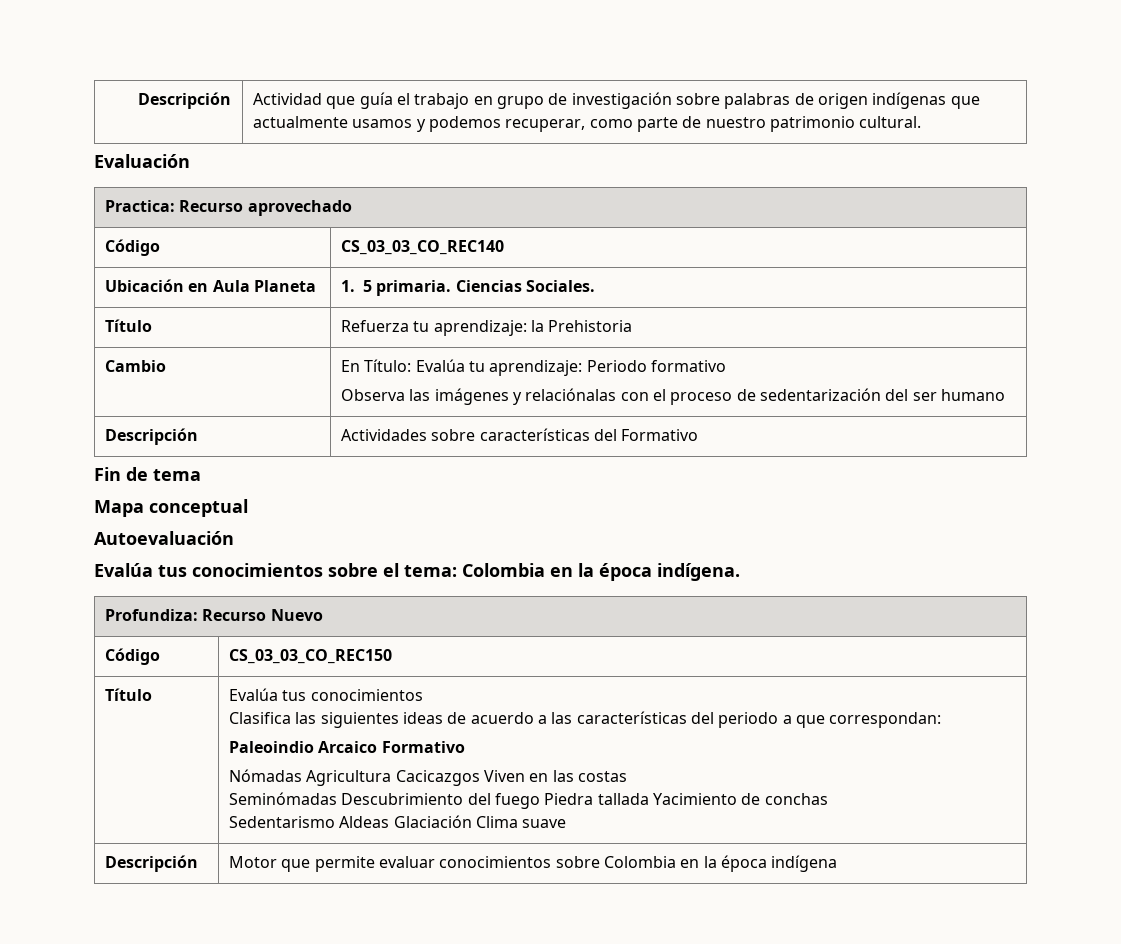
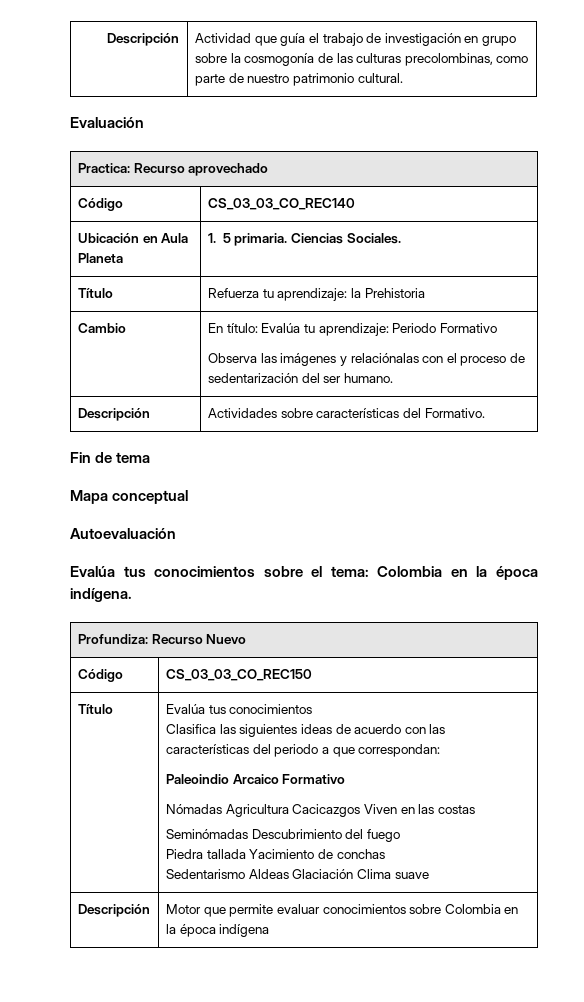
- Descripción | Actividad que guía el trabajo en grupo de investigación sobre palabras de origen indígenas que actualmente usamos y podemos recuperar, como parte de nuestro patrimonio cultural.
+ Descripción | Actividad que guía el trabajo de investigación en grupo sobre la cosmogonía de las culturas precolombinas, como parte de nuestro patrimonio cultural.
- Cambio | En Título: Evalúa tu aprendizaje: Periodo formativo
- Observa las imágenes y relaciónalas con el proceso de sedentarización del ser humano
+ Cambio | En título: Evalúa tu aprendizaje: Periodo Formativo
+ Observa las imágenes y relaciónalas con el proceso de sedentarización del ser humano.
- Descripción | Actividades sobre características del Formativo
+ Descripción | Actividades sobre características del Formativo.
- Clasifica las siguientes ideas de acuerdo a las características del periodo a que correspondan:
+ Clasifica las siguientes ideas de acuerdo con las características del periodo a que correspondan:
- Seminómadas Descubrimiento del fuego Piedra tallada Yacimiento de conchas
+ Seminómadas Descubrimiento del fuego
+ Piedra tallada Yacimiento de conchas

